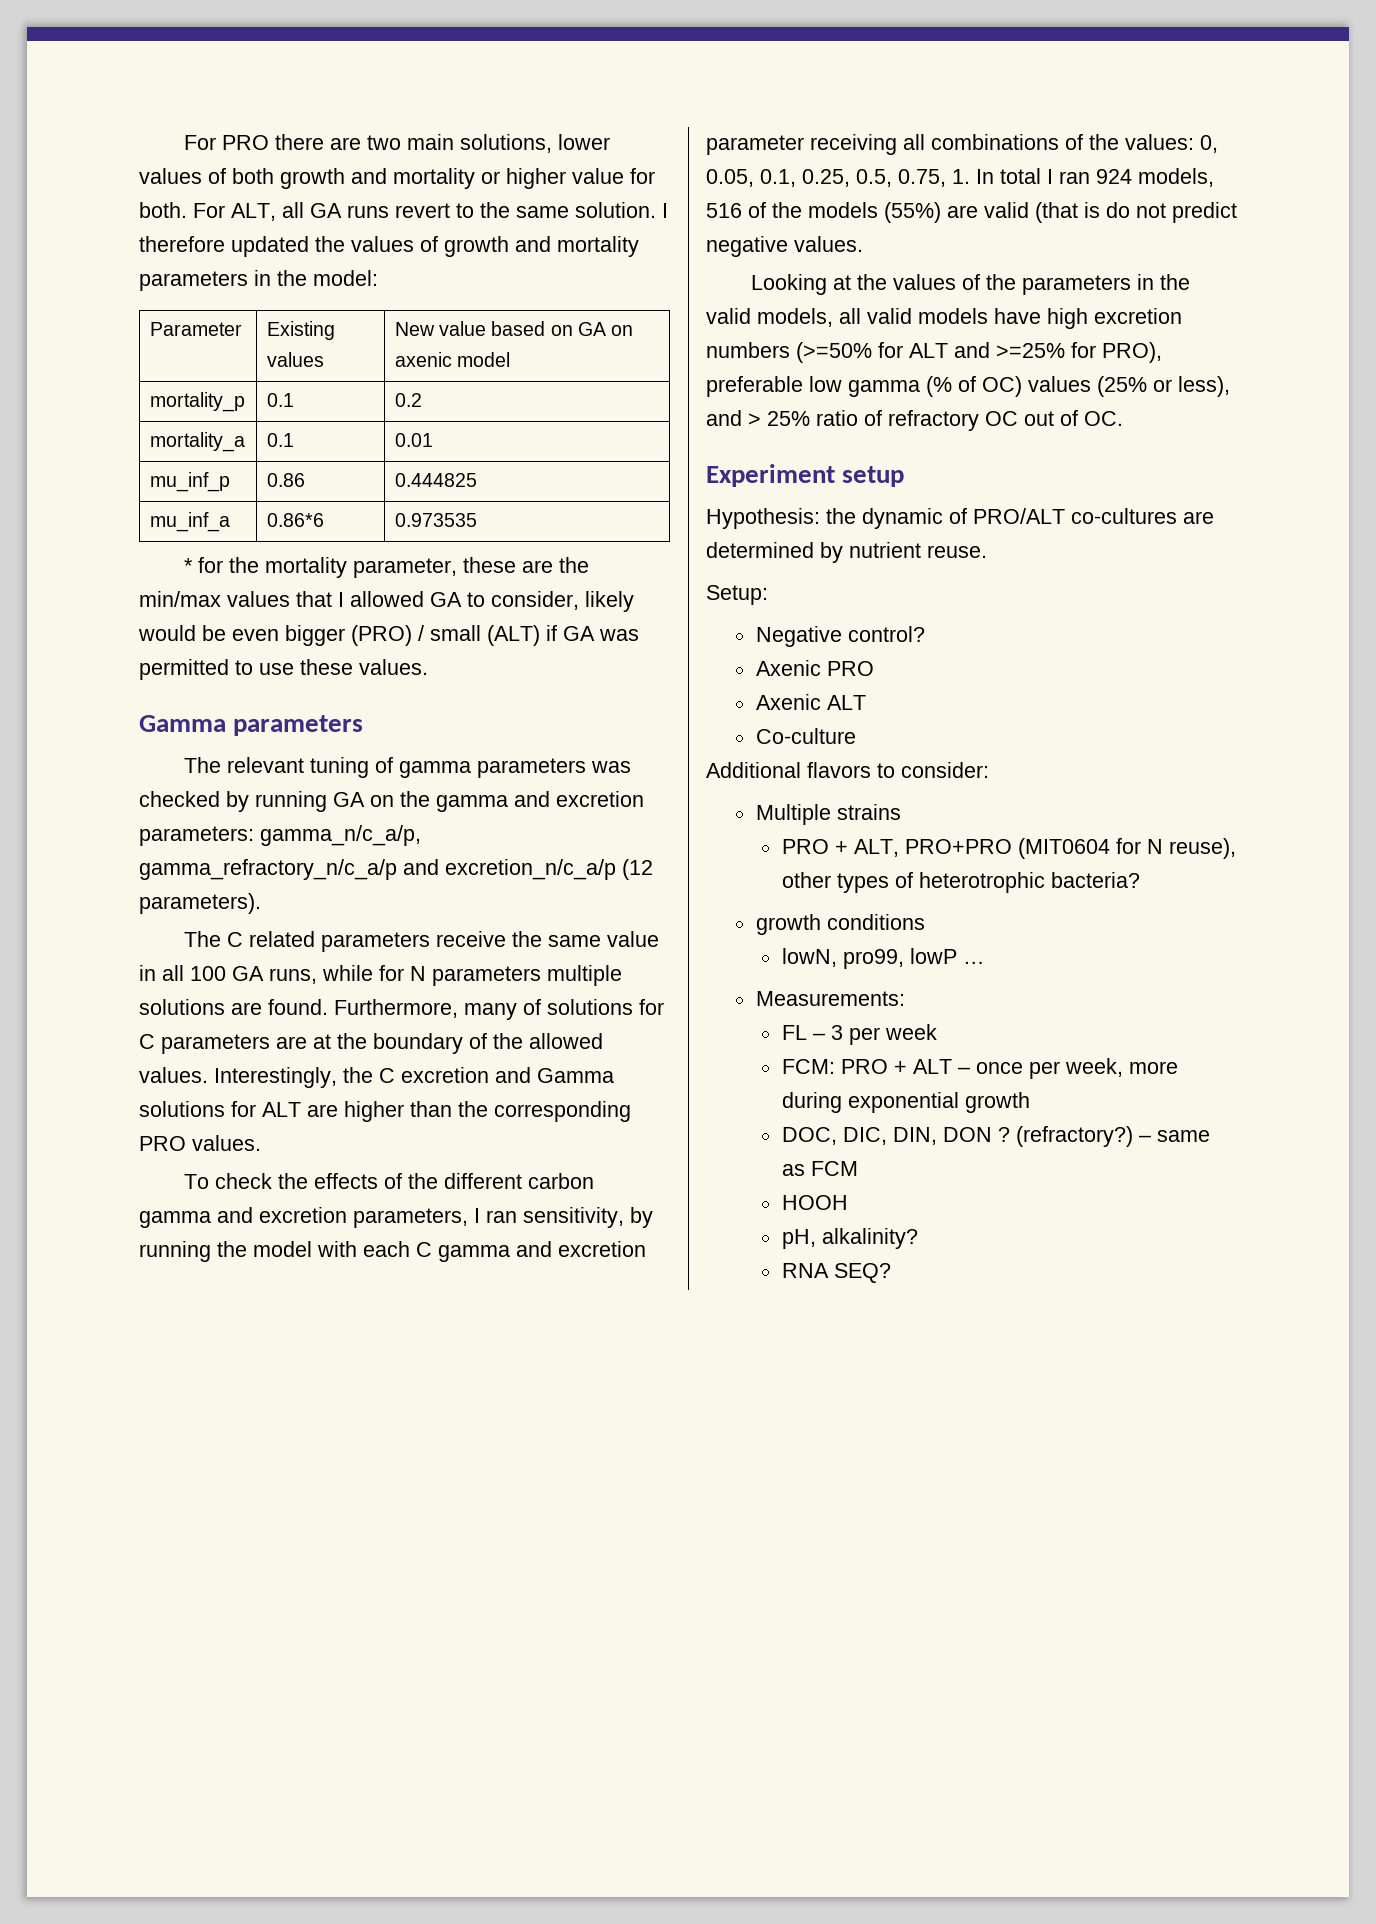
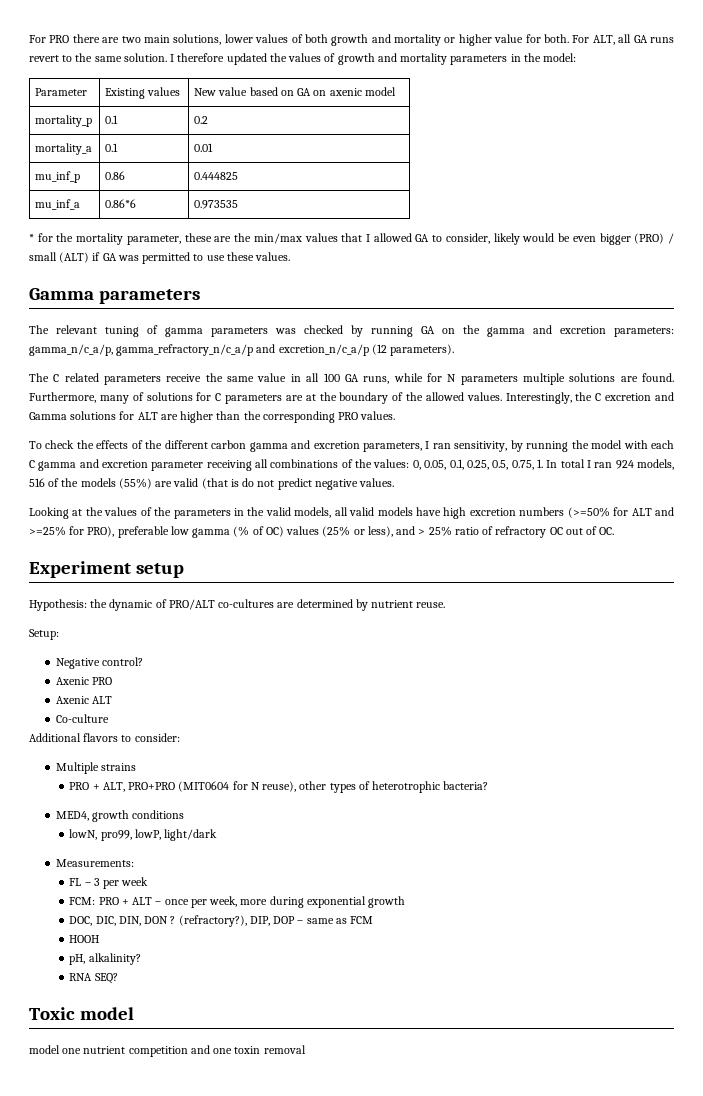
- growth conditions
+ MED4, growth conditions
- lowN, pro99, lowP …
+ lowN, pro99, lowP, light/dark
- (refractory?) – same as FCM
+ (refractory?), DIP, DOP – same as FCM
+ Toxic model
+ model one nutrient competition and one toxin removal

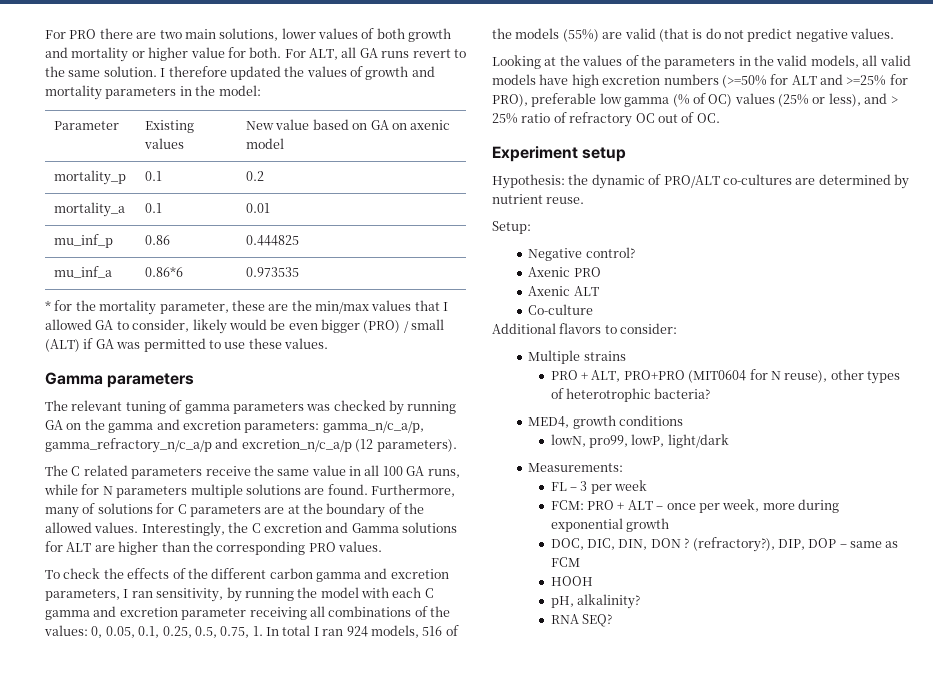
- Toxic model
- model one nutrient competition and one toxin removal

